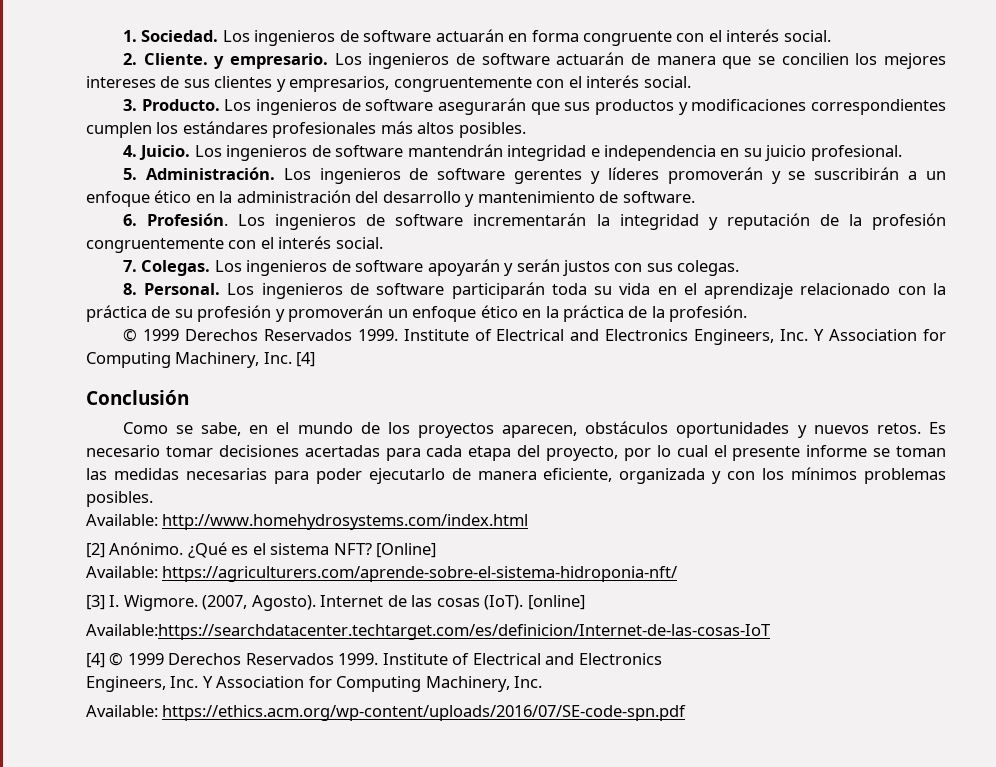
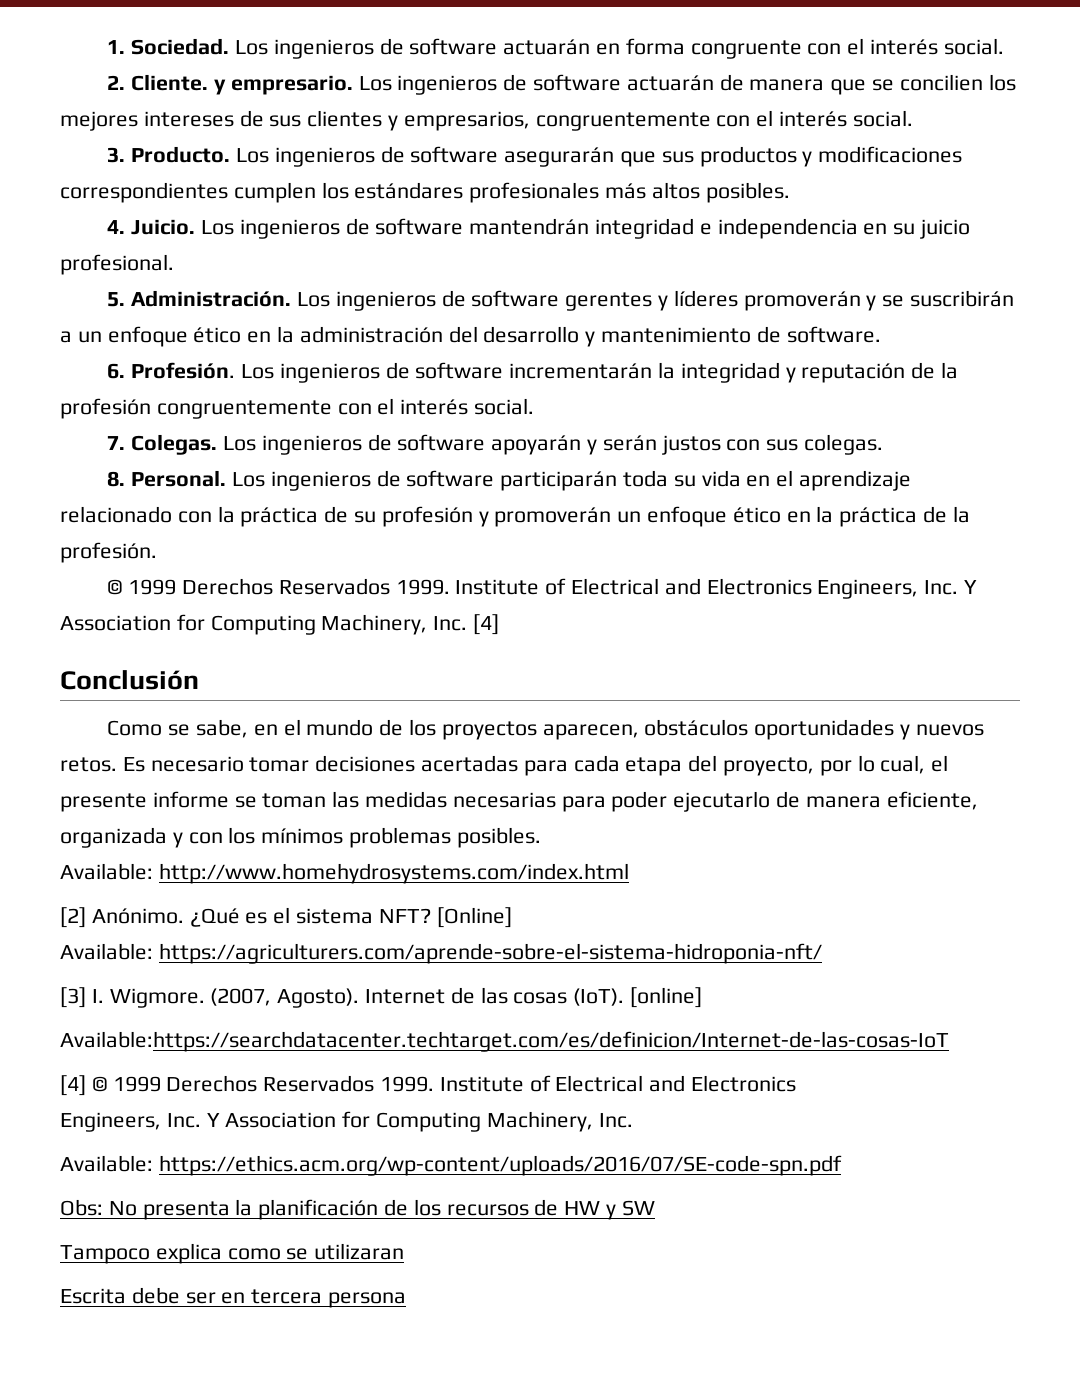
- Es necesario tomar decisiones acertadas para cada etapa del proyecto, por lo cual el presente informe se toman las medidas necesarias para poder ejecutarlo de manera eficiente, organizada y con los mínimos problemas posibles.
+ Es necesario tomar decisiones acertadas para cada etapa del proyecto, por lo cual, el presente informe se toman las medidas necesarias para poder ejecutarlo de manera eficiente, organizada y con los mínimos problemas posibles.
+ Obs: No presenta la planificación de los recursos de HW y SW
+ Tampoco explica como se utilizaran
+ Escrita debe ser en tercera persona

